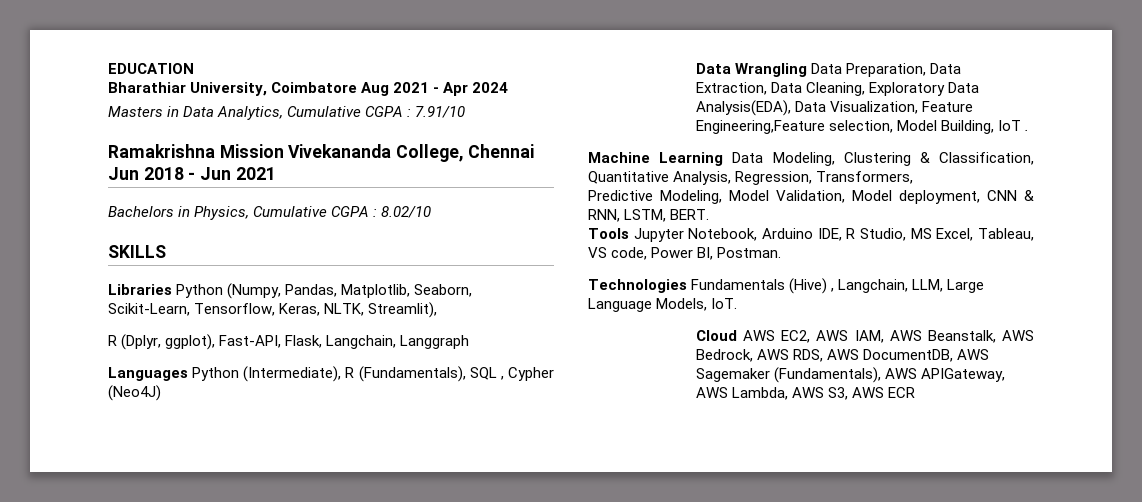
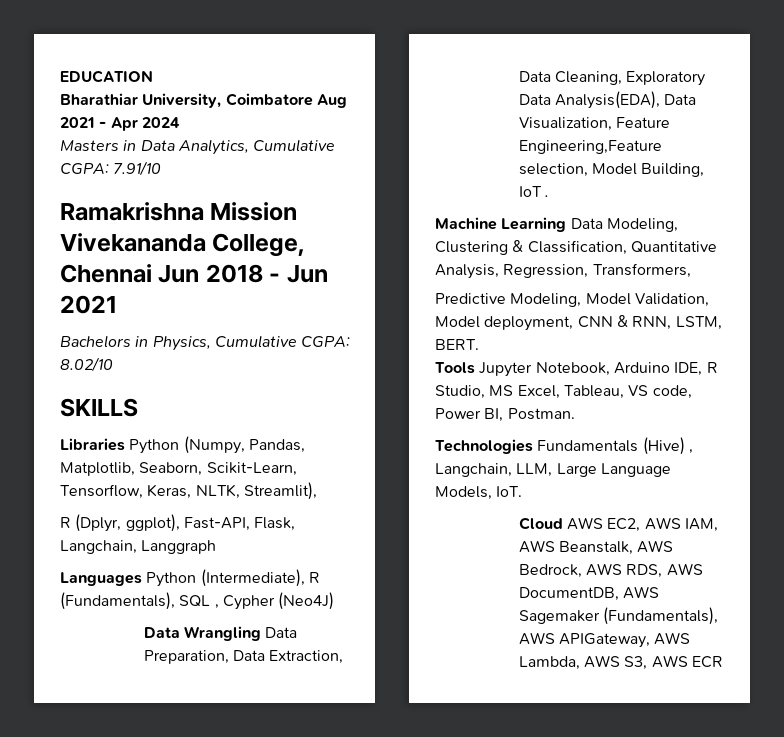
- Masters in Data Analytics, Cumulative CGPA : 7.91/10
+ Masters in Data Analytics, Cumulative CGPA: 7.91/10
- Bachelors in Physics, Cumulative CGPA : 8.02/10
+ Bachelors in Physics, Cumulative CGPA: 8.02/10

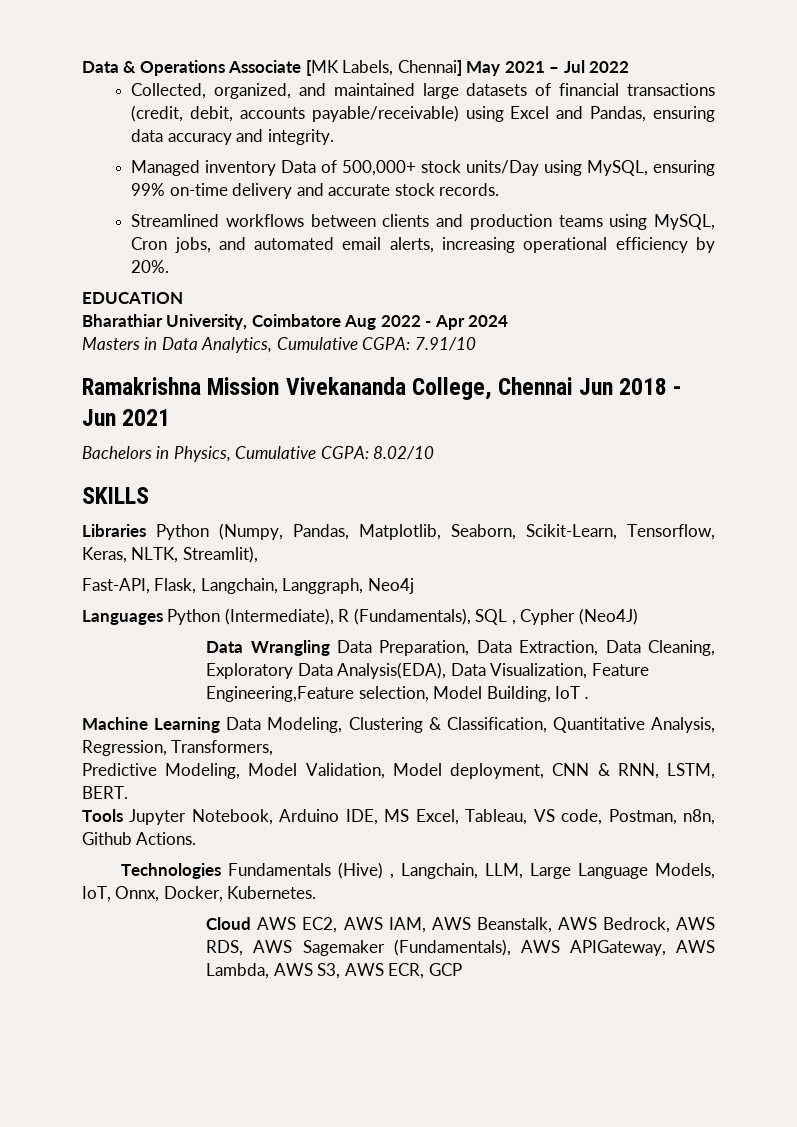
+ Data & Operations Associate [MK Labels, Chennai] May 2021 – Jul 2022
+ Collected, organized, and maintained large datasets of financial transactions (credit, debit, accounts payable/receivable) using Excel and Pandas, ensuring data accuracy and integrity.
+ Managed inventory Data of 500,000+ stock units/Day using MySQL, ensuring 99% on-time delivery and accurate stock records.
+ Streamlined workflows between clients and production teams using MySQL, Cron jobs, and automated email alerts, increasing operational efficiency by 20%.
- Bharathiar University, Coimbatore Aug 2021 - Apr 2024
+ Bharathiar University, Coimbatore Aug 2022 - Apr 2024
- R (Dplyr, ggplot), Fast-API, Flask, Langchain, Langgraph
+ Fast-API, Flask, Langchain, Langgraph, Neo4j
- Tools Jupyter Notebook, Arduino IDE, R Studio, MS Excel, Tableau, VS code, Power BI, Postman.
+ Tools Jupyter Notebook, Arduino IDE, MS Excel, Tableau, VS code, Postman, n8n, Github Actions.
- Technologies Fundamentals (Hive) , Langchain, LLM, Large Language Models, IoT.
+ Technologies Fundamentals (Hive) , Langchain, LLM, Large Language Models, IoT, Onnx, Docker, Kubernetes.
- Cloud AWS EC2, AWS IAM, AWS Beanstalk, AWS Bedrock, AWS RDS, AWS DocumentDB, AWS Sagemaker (Fundamentals), AWS APIGateway, AWS Lambda, AWS S3, AWS ECR
+ Cloud AWS EC2, AWS IAM, AWS Beanstalk, AWS Bedrock, AWS RDS, AWS Sagemaker (Fundamentals), AWS APIGateway, AWS Lambda, AWS S3, AWS ECR, GCP

